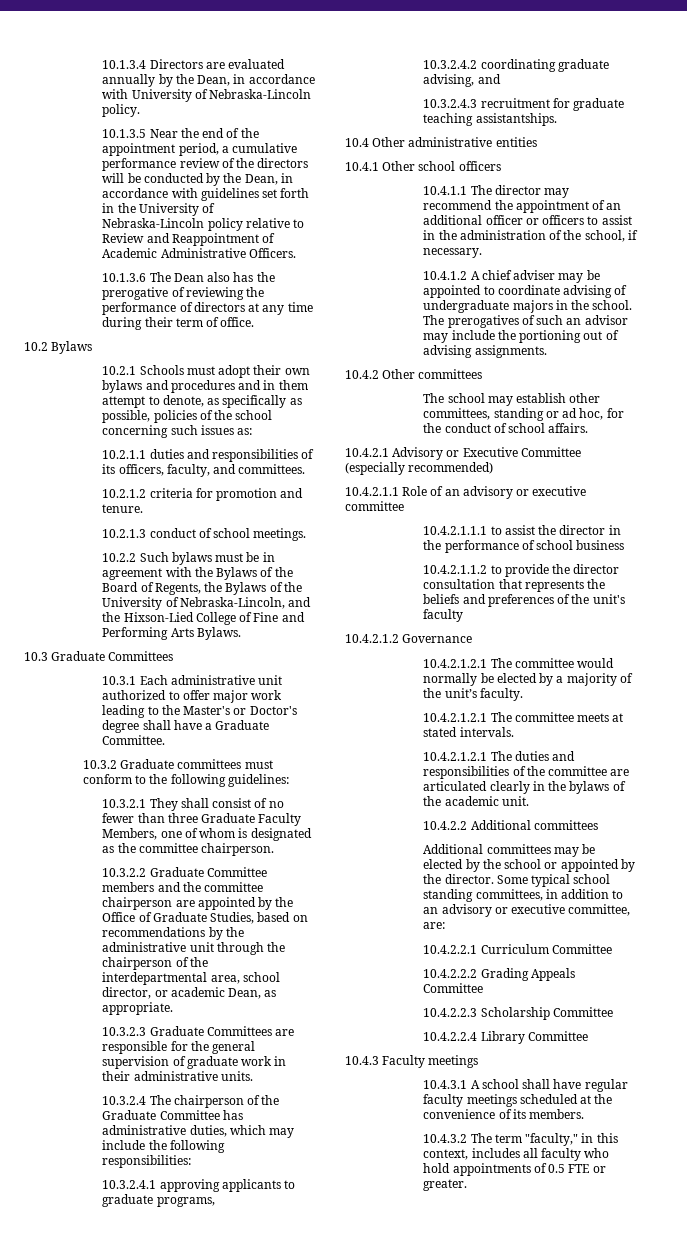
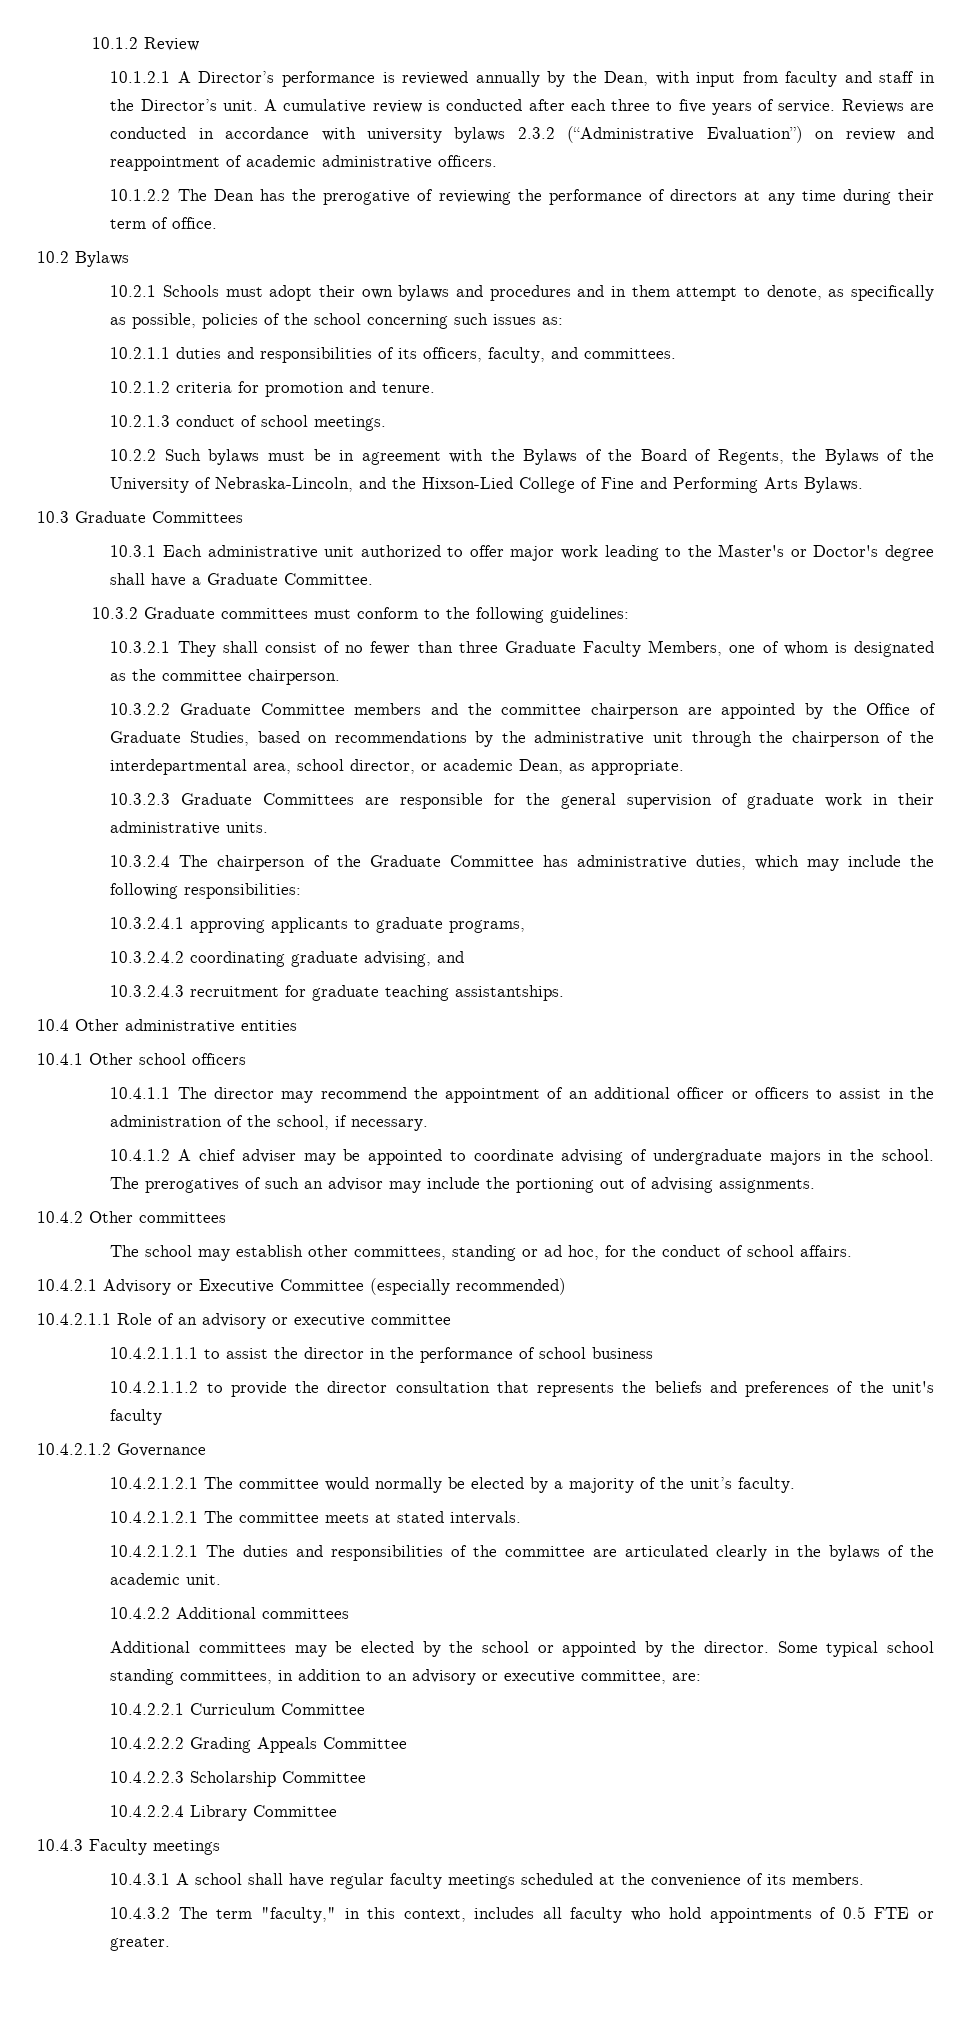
- 10.1.3.4 Directors are evaluated annually by the Dean, in accordance with University of Nebraska-Lincoln policy.
- 10.1.3.5 Near the end of the appointment period, a cumulative performance review of the directors will be conducted by the Dean, in accordance with guidelines set forth in the University of Nebraska-Lincoln policy relative to Review and Reappointment of Academic Administrative Officers.
- 10.1.3.6 The Dean also has the prerogative of reviewing the performance of directors at any time during their term of office.
+ 10.1.2 Review
+ 10.1.2.1 A Director’s performance is reviewed annually by the Dean, with input from faculty and staff in the Director’s unit. A cumulative review is conducted after each three to five years of service. Reviews are conducted in accordance with university bylaws 2.3.2 (“Administrative Evaluation”) on review and reappointment of academic administrative officers.
+ 10.1.2.2 The Dean has the prerogative of reviewing the performance of directors at any time during their term of office.

